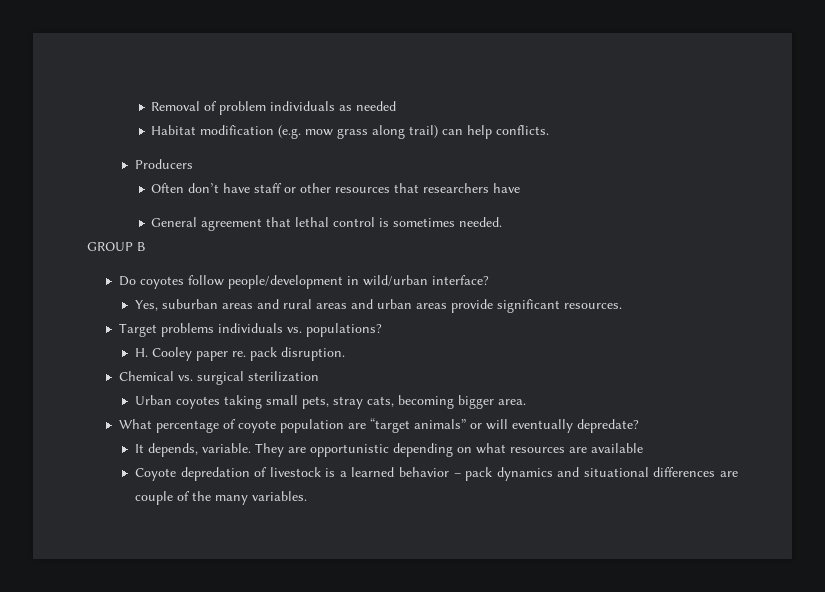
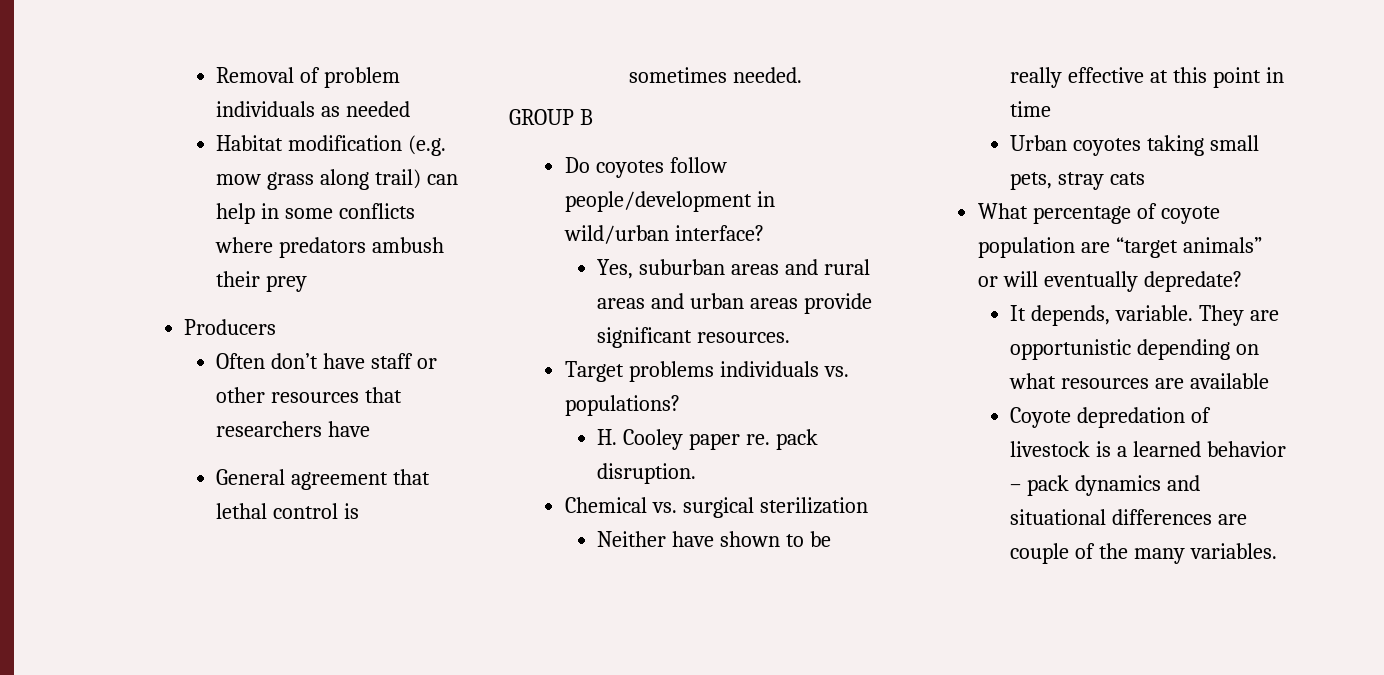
- Habitat modification (e.g. mow grass along trail) can help conflicts.
+ Habitat modification (e.g. mow grass along trail) can help in some conflicts where predators ambush their prey
+ Neither have shown to be really effective at this point in time
- Urban coyotes taking small pets, stray cats, becoming bigger area.
+ Urban coyotes taking small pets, stray cats

